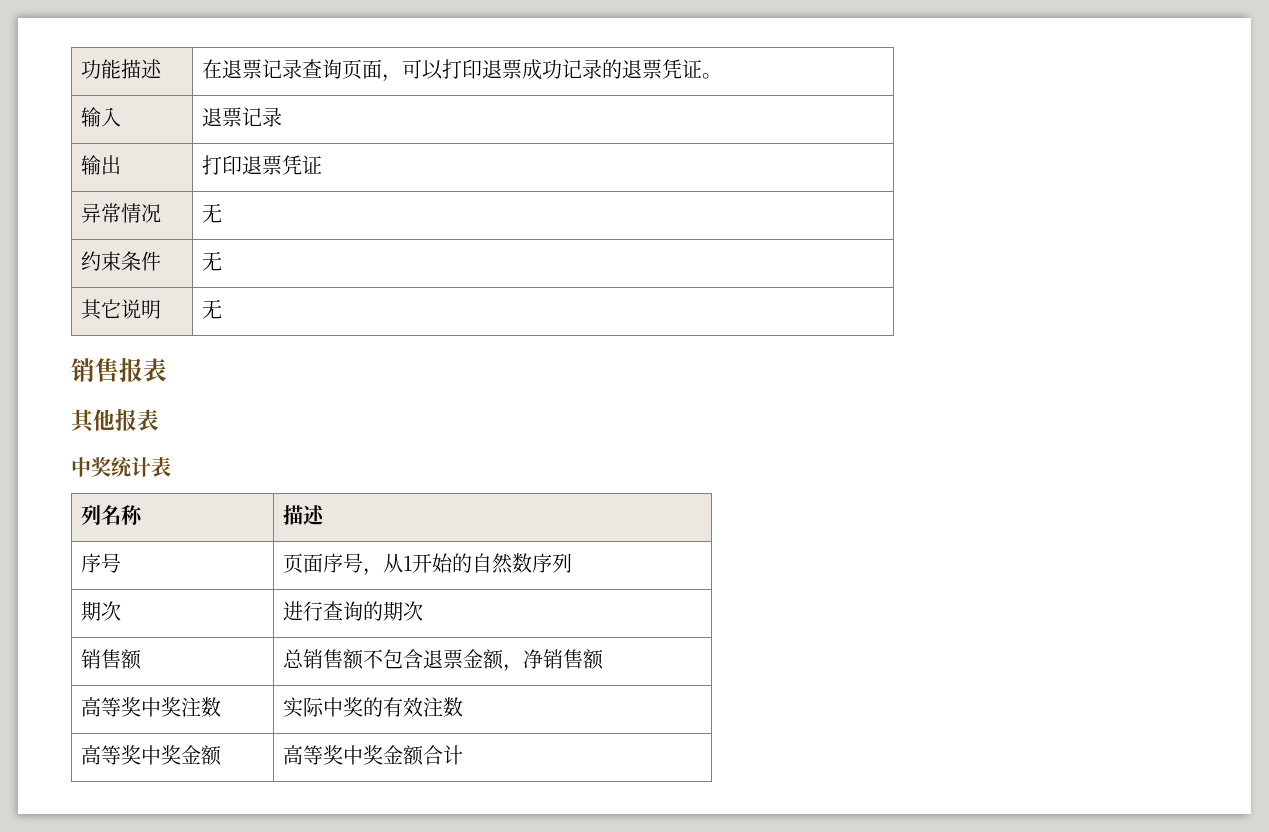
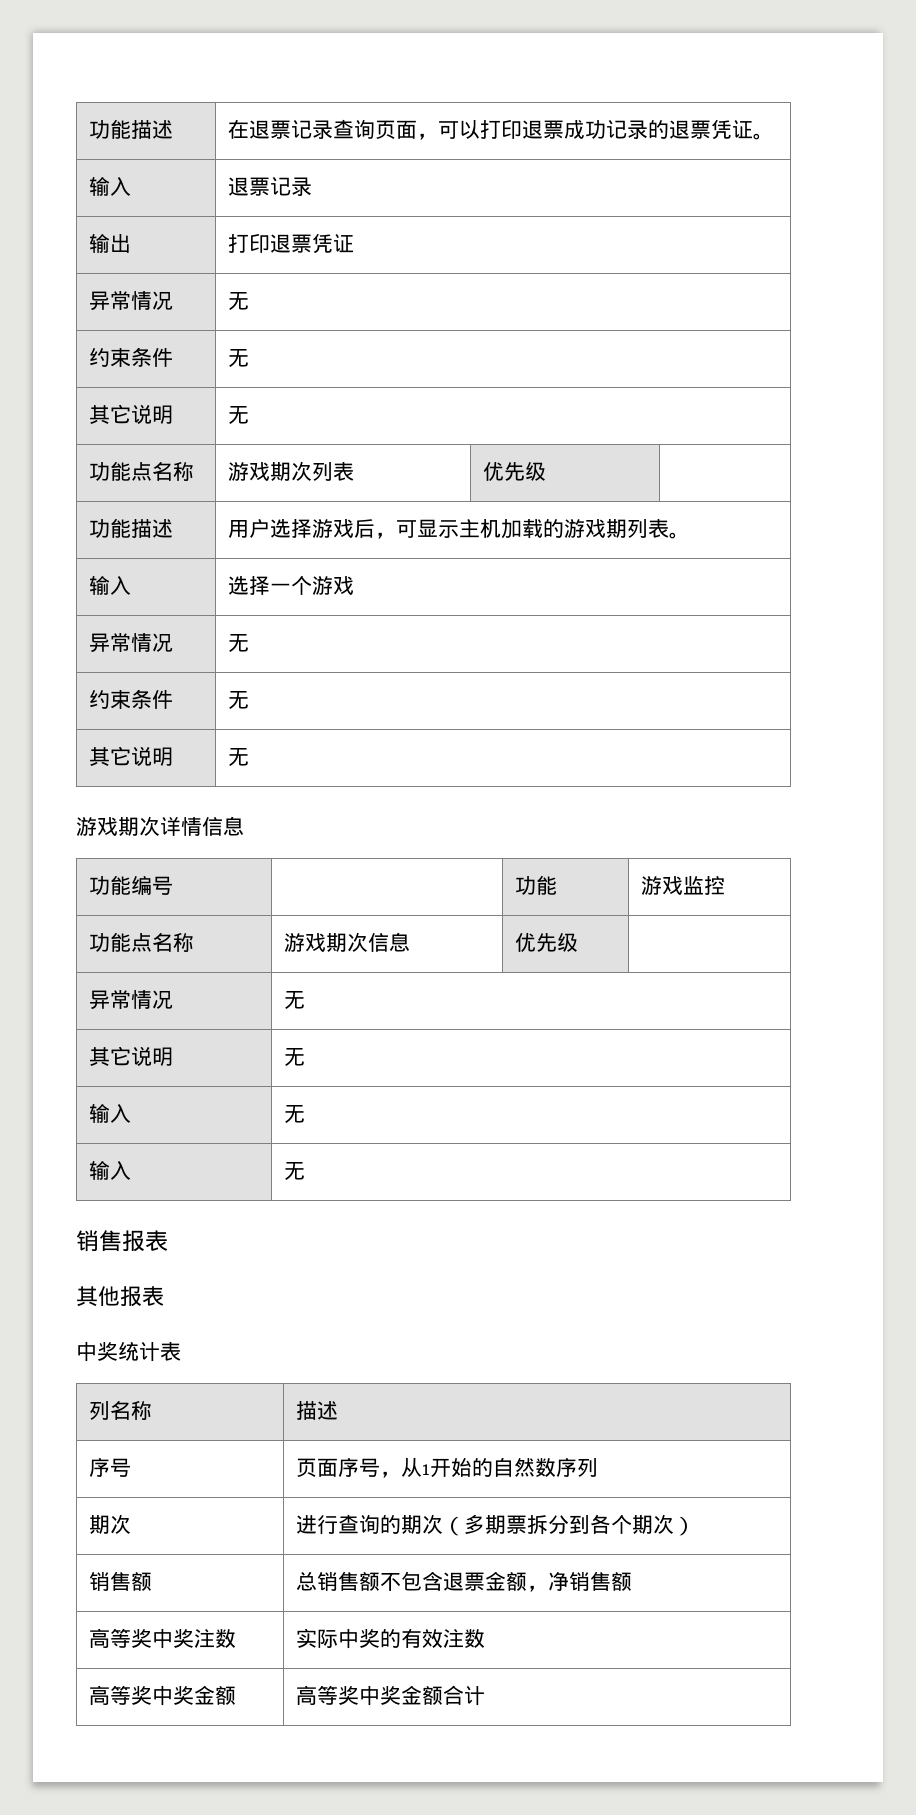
+ 功能点名称 | 游戏期次列表 | 优先级 |
+ 功能描述 | 用户选择游戏后，可显示主机加载的游戏期列表。
+ 输入 | 选择一个游戏
+ 异常情况 | 无
+ 约束条件 | 无
+ 其它说明 | 无
+ 游戏期次详情信息
+ 功能编号 | | 功能 | 游戏监控
+ 功能点名称 | 游戏期次信息 | 优先级 |
+ 异常情况 | 无
+ 其它说明 | 无
+ 输入 | 无
+ 输入 | 无
- 期次 | 进行查询的期次
+ 期次 | 进行查询的期次（多期票拆分到各个期次）

